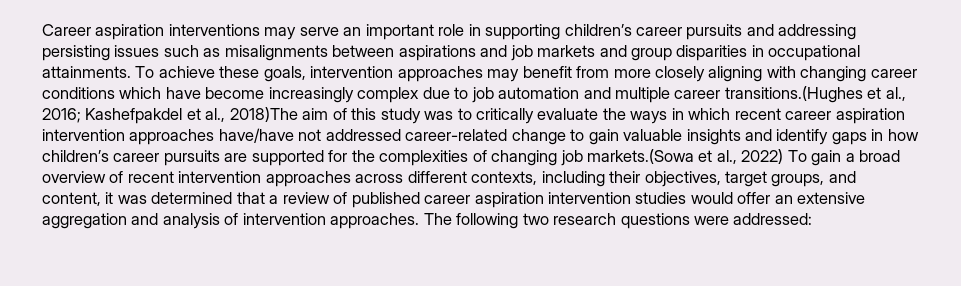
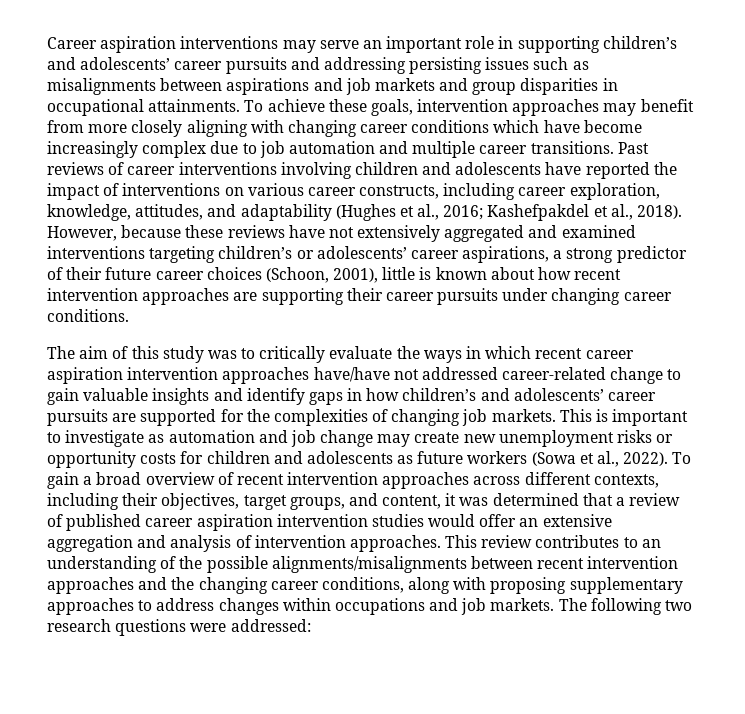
- Career aspiration interventions may serve an important role in supporting children’s career pursuits and addressing persisting issues such as misalignments between aspirations and job markets and group disparities in occupational attainments.
+ Career aspiration interventions may serve an important role in supporting children’s and adolescents’ career pursuits and addressing persisting issues such as misalignments between aspirations and job markets and group disparities in occupational attainments.
- To achieve these goals, intervention approaches may benefit from more closely aligning with changing career conditions which have become increasingly complex due to job automation and multiple career transitions.(Hughes et al., 2016;
+ To achieve these goals, intervention approaches may benefit from more closely aligning with changing career conditions which have become increasingly complex due to job automation and multiple career transitions. Past reviews of career interventions involving children and adolescents have reported the impact of interventions on various career constructs, including career exploration, knowledge, attitudes, and adaptability (Hughes et al., 2016;
- Kashefpakdel et al., 2018)The aim of this study was to critically evaluate the ways in which recent career aspiration intervention approaches have/have not addressed career-related change to gain valuable insights and identify gaps in how children’s career pursuits are supported for the complexities of changing job markets.(Sowa et al., 2022) To gain a broad overview of recent intervention approaches across different contexts, including their objectives, target groups, and content, it was determined that a review of published career aspiration intervention studies would offer an extensive aggregation and analysis of intervention approaches.
+ Kashefpakdel et al., 2018). However, because these reviews have not extensively aggregated and examined interventions targeting children’s or adolescents’ career aspirations, a strong predictor of their future career choices (Schoon, 2001), little is known about how recent intervention approaches are supporting their career pursuits under changing career conditions.
+ The aim of this study was to critically evaluate the ways in which recent career aspiration intervention approaches have/have not addressed career-related change to gain valuable insights and identify gaps in how children’s and adolescents’ career pursuits are supported for the complexities of changing job markets. This is important to investigate as automation and job change may create new unemployment risks or opportunity costs for children and adolescents as future workers (Sowa et al., 2022). To gain a broad overview of recent intervention approaches across different contexts, including their objectives, target groups, and content, it was determined that a review of published career aspiration intervention studies would offer an extensive aggregation and analysis of intervention approaches.
+ This review contributes to an understanding of the possible alignments/misalignments between recent intervention approaches and the changing career conditions, along with proposing supplementary approaches to address changes within occupations and job markets.

